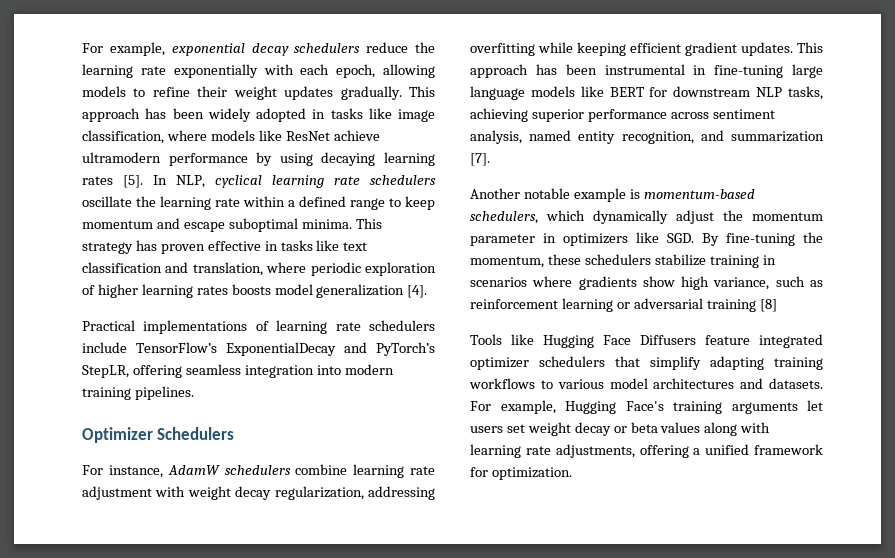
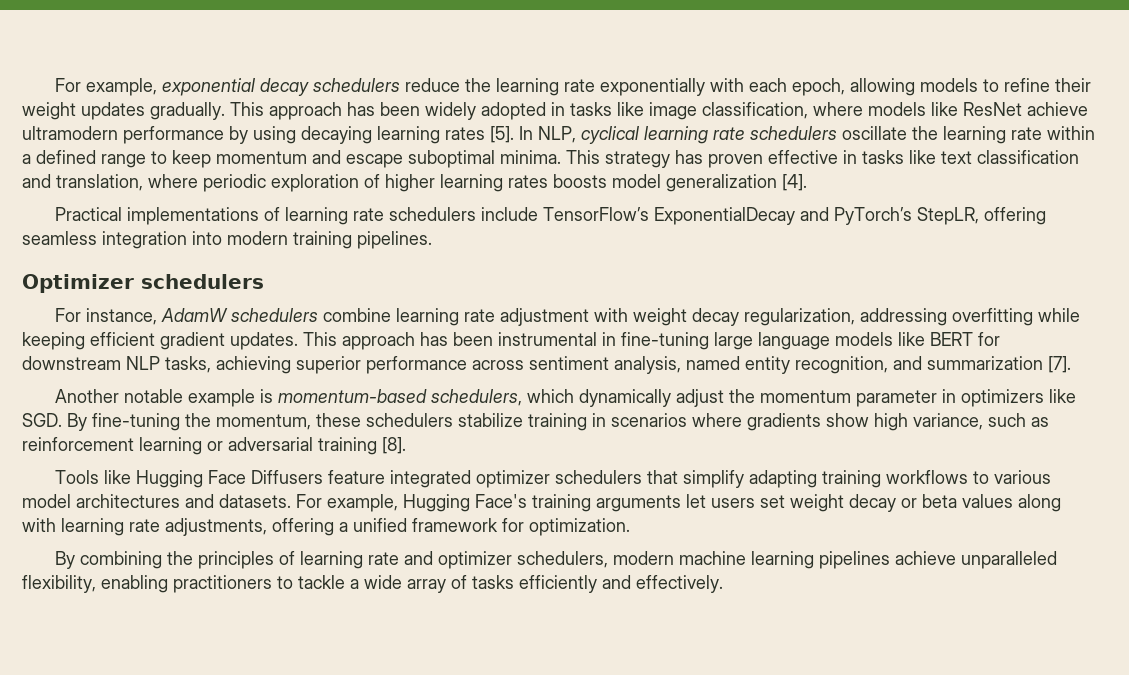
- Optimizer Schedulers
+ Optimizer schedulers
- Another notable example is momentum-based schedulers, which dynamically adjust the momentum parameter in optimizers like SGD. By fine-tuning the momentum, these schedulers stabilize training in scenarios where gradients show high variance, such as reinforcement learning or adversarial training [8]
+ Another notable example is momentum-based schedulers, which dynamically adjust the momentum parameter in optimizers like SGD. By fine-tuning the momentum, these schedulers stabilize training in scenarios where gradients show high variance, such as reinforcement learning or adversarial training [8].
+ By combining the principles of learning rate and optimizer schedulers, modern machine learning pipelines achieve unparalleled flexibility, enabling practitioners to tackle a wide array of tasks efficiently and effectively.

